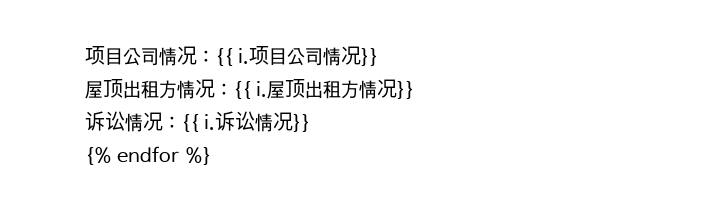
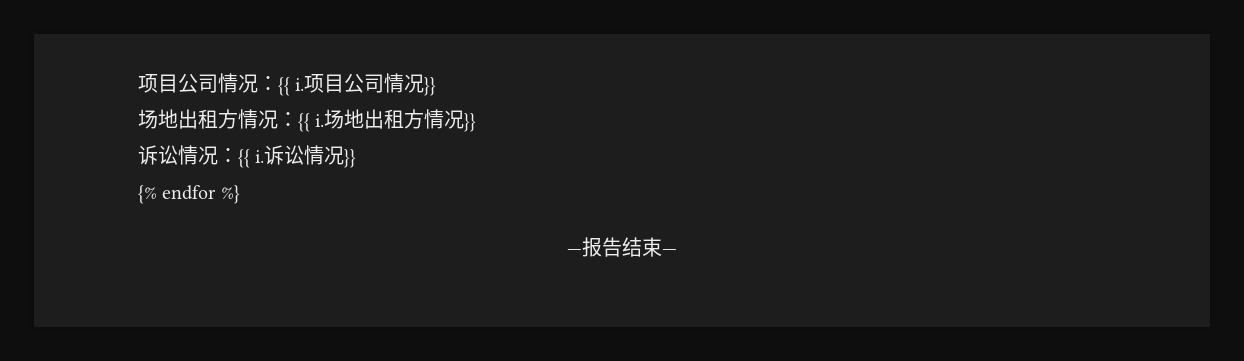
- 屋顶出租方情况：{{ i.
+ 场地出租方情况：{{ i.
- 屋顶出租方情况}}
+ 场地出租方情况}}
+ —报告结束—

